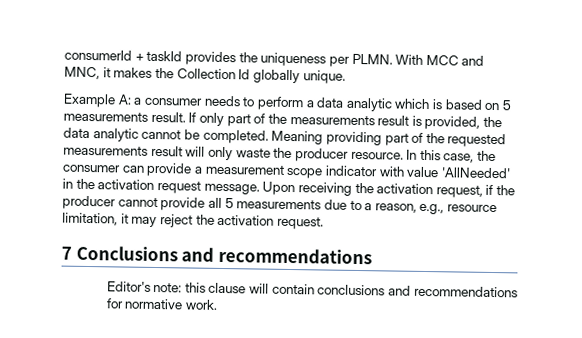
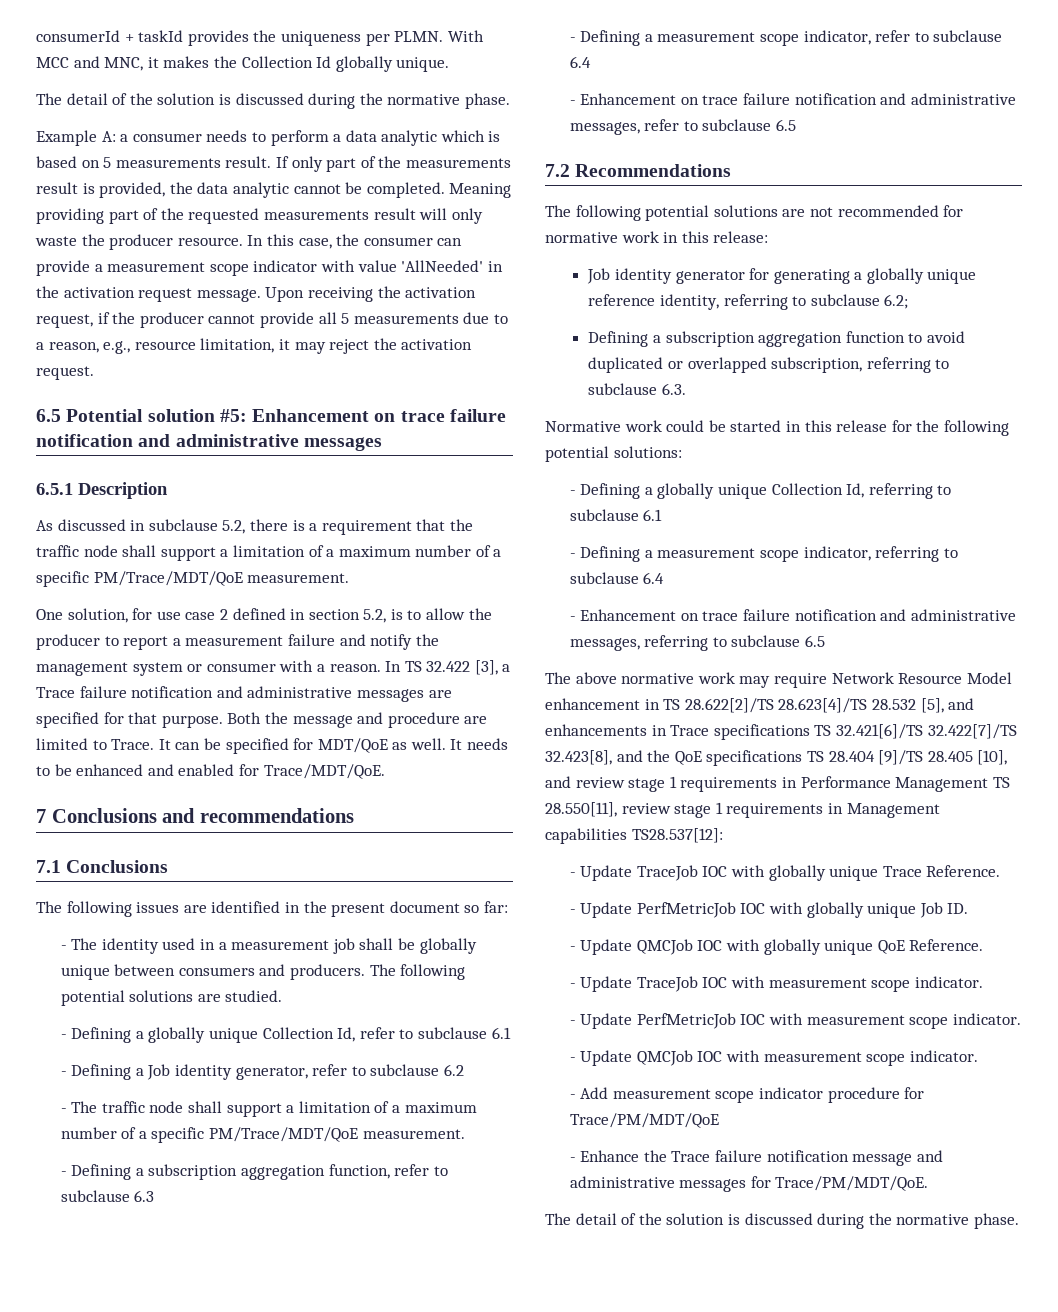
  With MCC and MNC, it makes the Collection Id globally unique.
+ The detail of the solution is discussed during the normative phase.
+ 6.5 Potential solution #5: Enhancement on trace failure notification and administrative messages
+ 6.5.1 Description
+ As discussed in subclause 5.2, there is a requirement that the traffic node shall support a limitation of a maximum number of a specific PM/Trace/MDT/QoE measurement.
+ One solution, for use case 2 defined in section 5.2, is to allow the producer to report a measurement failure and notify the management system or consumer with a reason. In TS 32.422 [3], a Trace failure notification and administrative messages are specified for that purpose. Both the message and procedure are limited to Trace. It can be specified for MDT/QoE as well. It needs to be enhanced and enabled for Trace/MDT/QoE.
  7 Conclusions and recommendations
- Editor's note: this clause will contain conclusions and recommendations for normative work.
+ 7.1 Conclusions
+ The following issues are identified in the present document so far:
+ - The identity used in a measurement job shall be globally unique between consumers and producers. The following potential solutions are studied.
+ - Defining a globally unique Collection Id, refer to subclause 6.1
+ - Defining a Job identity generator, refer to subclause 6.2
+ - The traffic node shall support a limitation of a maximum number of a specific PM/Trace/MDT/QoE measurement.
+ - Defining a subscription aggregation function, refer to subclause 6.3
+ - Defining a measurement scope indicator, refer to subclause 6.4
+ - Enhancement on trace failure notification and administrative messages, refer to subclause 6.5
+ 7.2 Recommendations
+ The following potential solutions are not recommended for normative work in this release:
+ Job identity generator for generating a globally unique reference identity, referring to subclause 6.2;
+ Defining a subscription aggregation function to avoid duplicated or overlapped subscription, referring to subclause 6.3.
+ Normative work could be started in this release for the following potential solutions:
+ - Defining a globally unique Collection Id, referring to subclause 6.1
+ - Defining a measurement scope indicator, referring to subclause 6.4
+ - Enhancement on trace failure notification and administrative messages, referring to subclause 6.5
+ The above normative work may require Network Resource Model enhancement in TS 28.622[2]/TS 28.623[4]/TS 28.532 [5], and enhancements in Trace specifications TS 32.421[6]/TS 32.422[7]/TS 32.423[8], and the QoE specifications TS 28.404 [9]/TS 28.405 [10], and review stage 1 requirements in Performance Management TS 28.550[11], review stage 1 requirements in Management capabilities TS28.537[12]:
+ - Update TraceJob IOC with globally unique Trace Reference.
+ - Update PerfMetricJob IOC with globally unique Job ID.
+ - Update QMCJob IOC with globally unique QoE Reference.
+ - Update TraceJob IOC with measurement scope indicator.
+ - Update PerfMetricJob IOC with measurement scope indicator.
+ - Update QMCJob IOC with measurement scope indicator.
+ - Add measurement scope indicator procedure for Trace/PM/MDT/QoE
+ - Enhance the Trace failure notification message and administrative messages for Trace/PM/MDT/QoE.
+ The detail of the solution is discussed during the normative phase.

